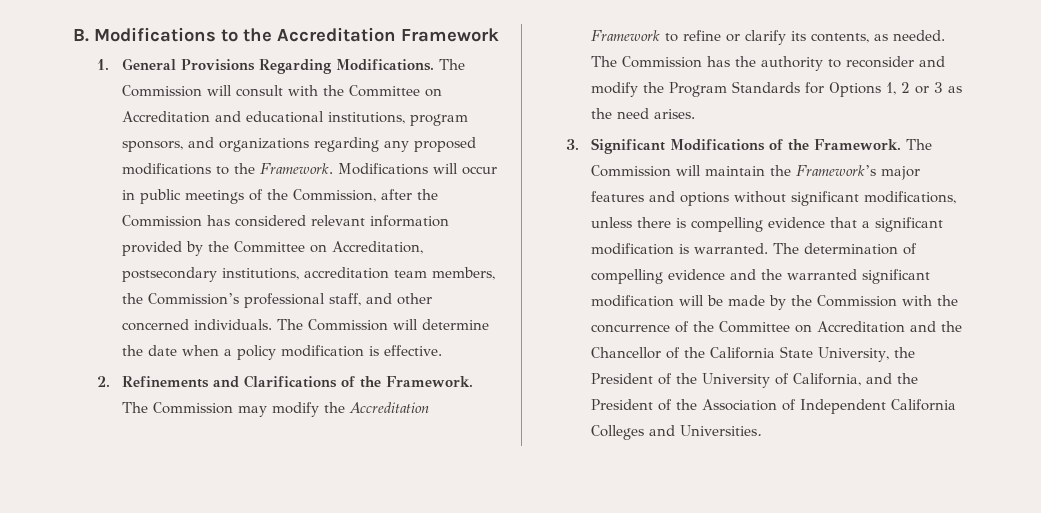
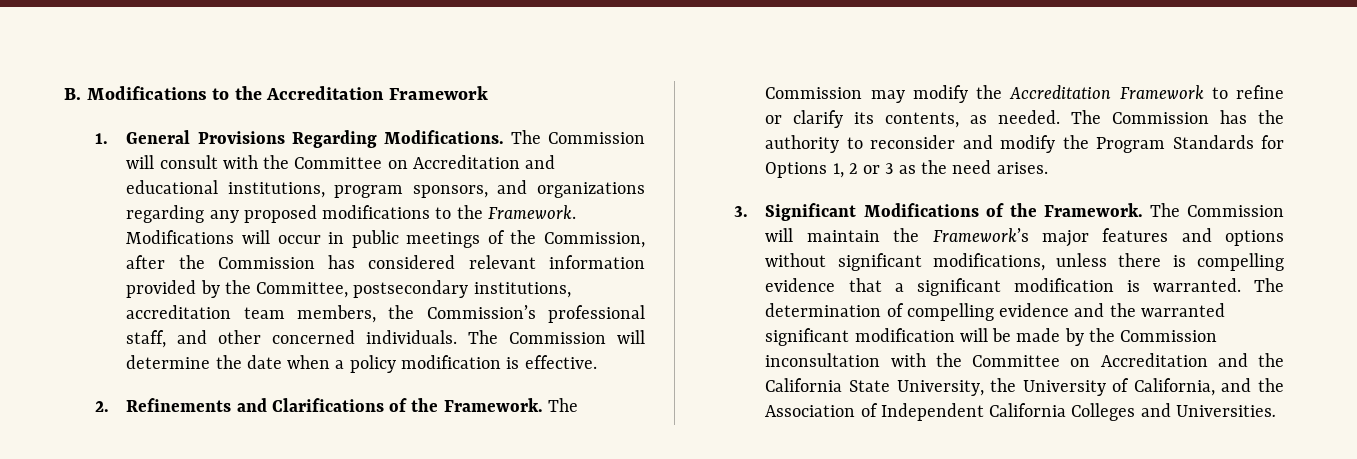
- Modifications will occur in public meetings of the Commission, after the Commission has considered relevant information provided by the Committee on Accreditation, postsecondary institutions, accreditation team members, the Commission’s professional staff, and other concerned individuals.
+ Modifications will occur in public meetings of the Commission, after the Commission has considered relevant information provided by the Committee, postsecondary institutions, accreditation team members, the Commission’s professional staff, and other concerned individuals.
- The determination of compelling evidence and the warranted significant modification will be made by the Commission with the concurrence of the Committee on Accreditation and the Chancellor of the California State University, the President of the University of California, and the President of the Association of Independent California Colleges and Universities.
+ The determination of compelling evidence and the warranted significant modification will be made by the Commission inconsultation with the Committee on Accreditation and the California State University, the University of California, and the Association of Independent California Colleges and Universities.

